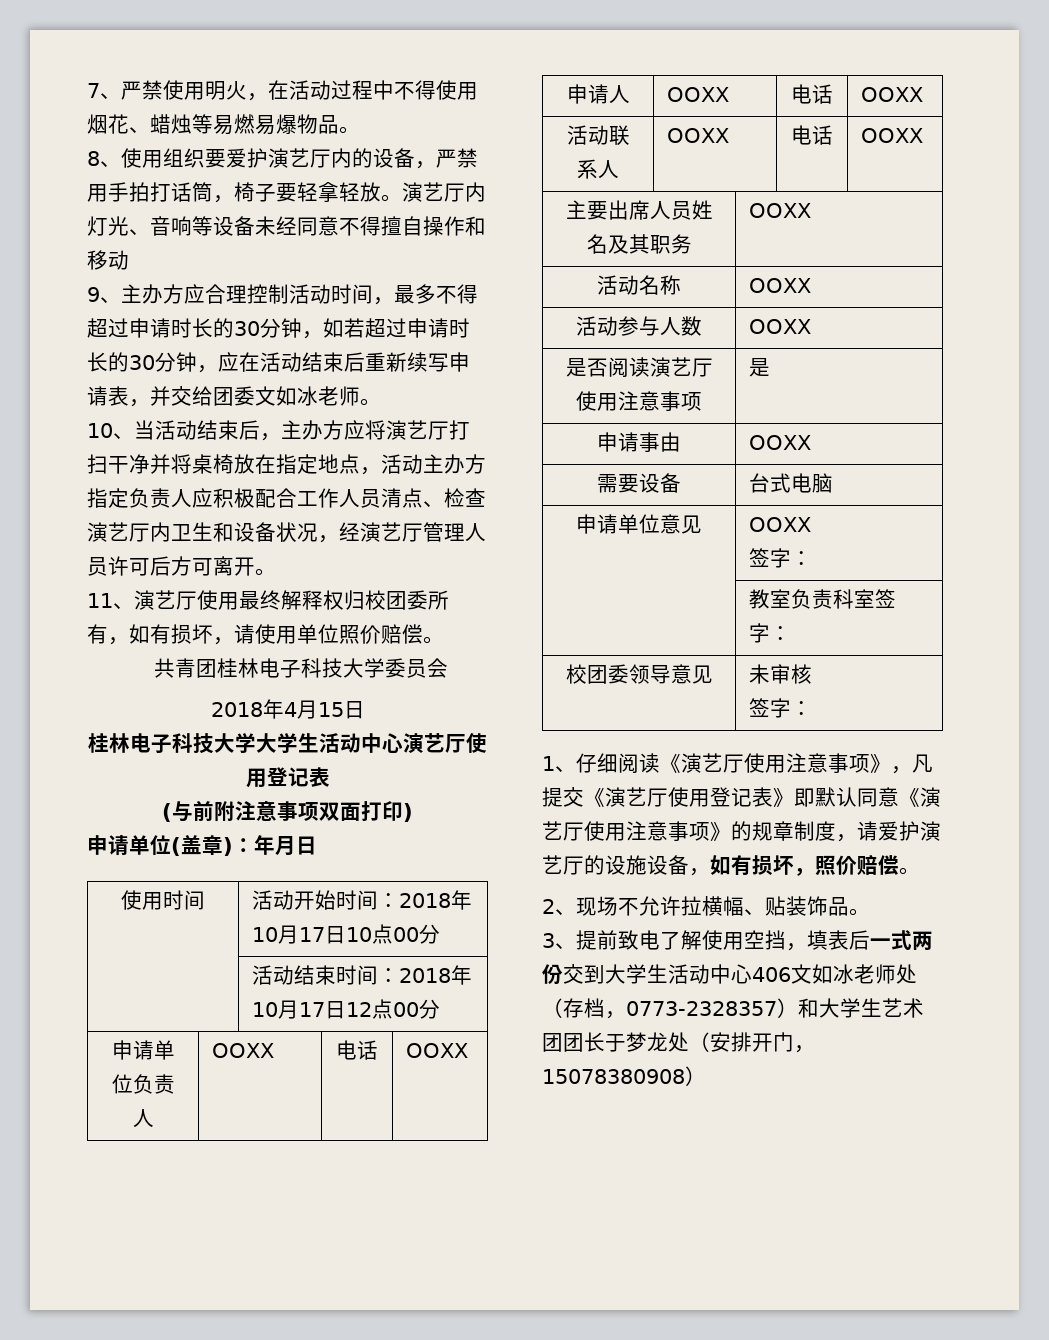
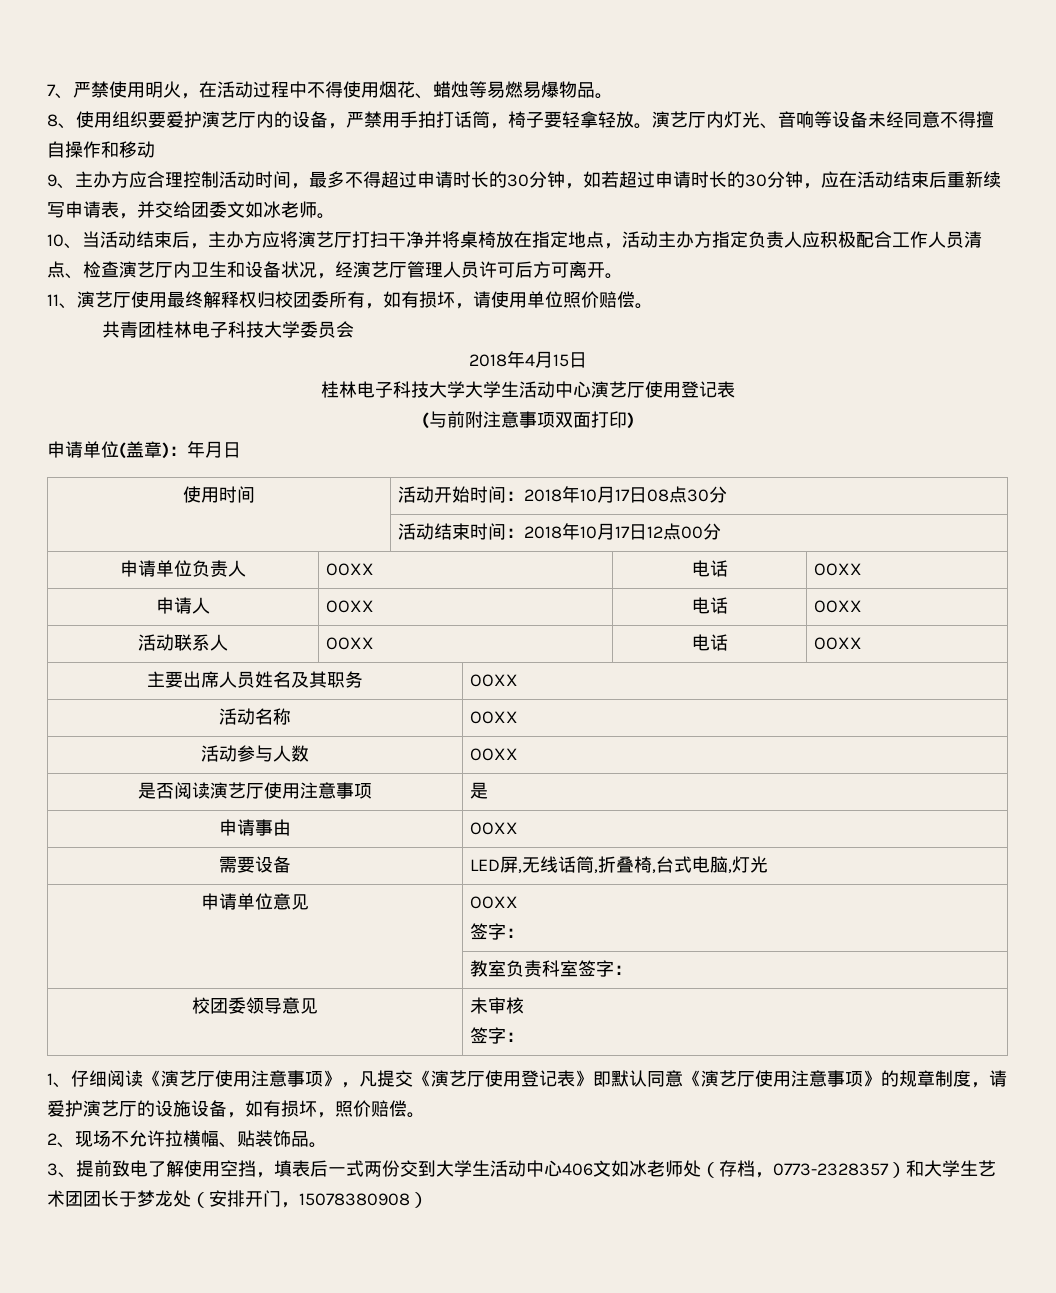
- 使用时间 | 活动开始时间：2018年10月17日10点00分
+ 使用时间 | 活动开始时间：2018年10月17日08点30分
- 需要设备 | 台式电脑
+ 需要设备 | LED屏,无线话筒,折叠椅,台式电脑,灯光

